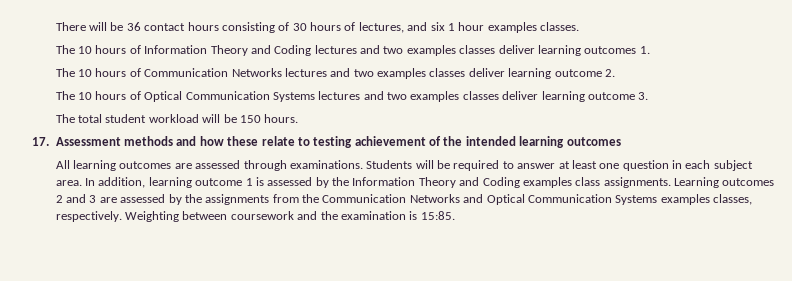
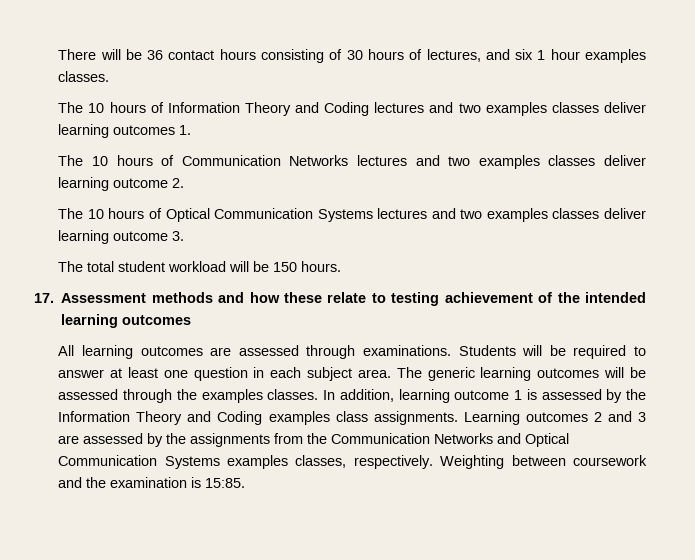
+ The generic learning outcomes will be assessed through the examples classes.

